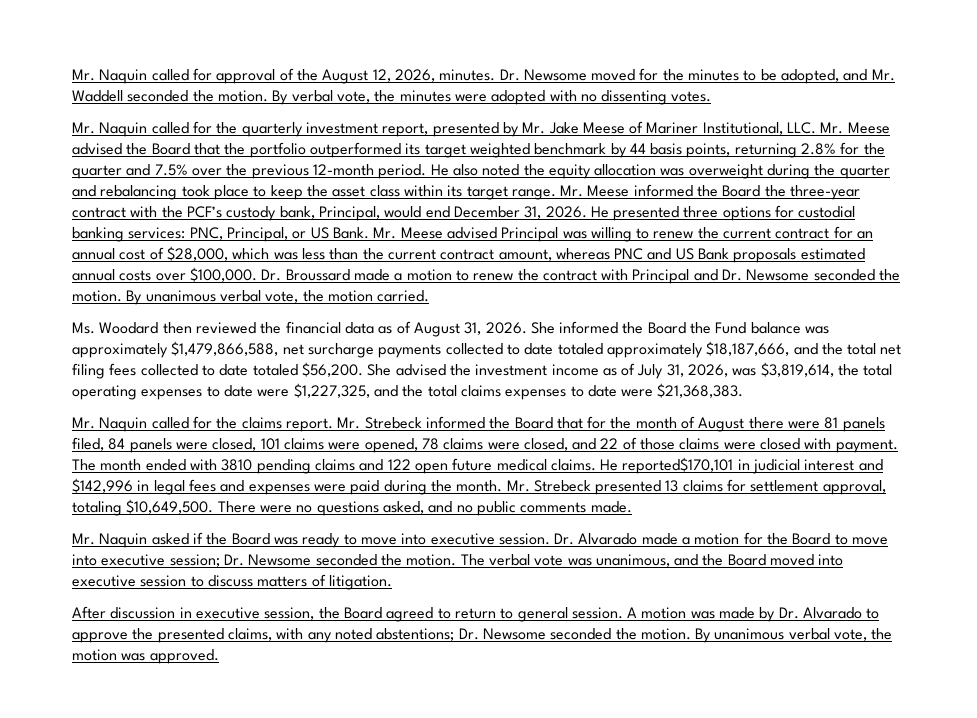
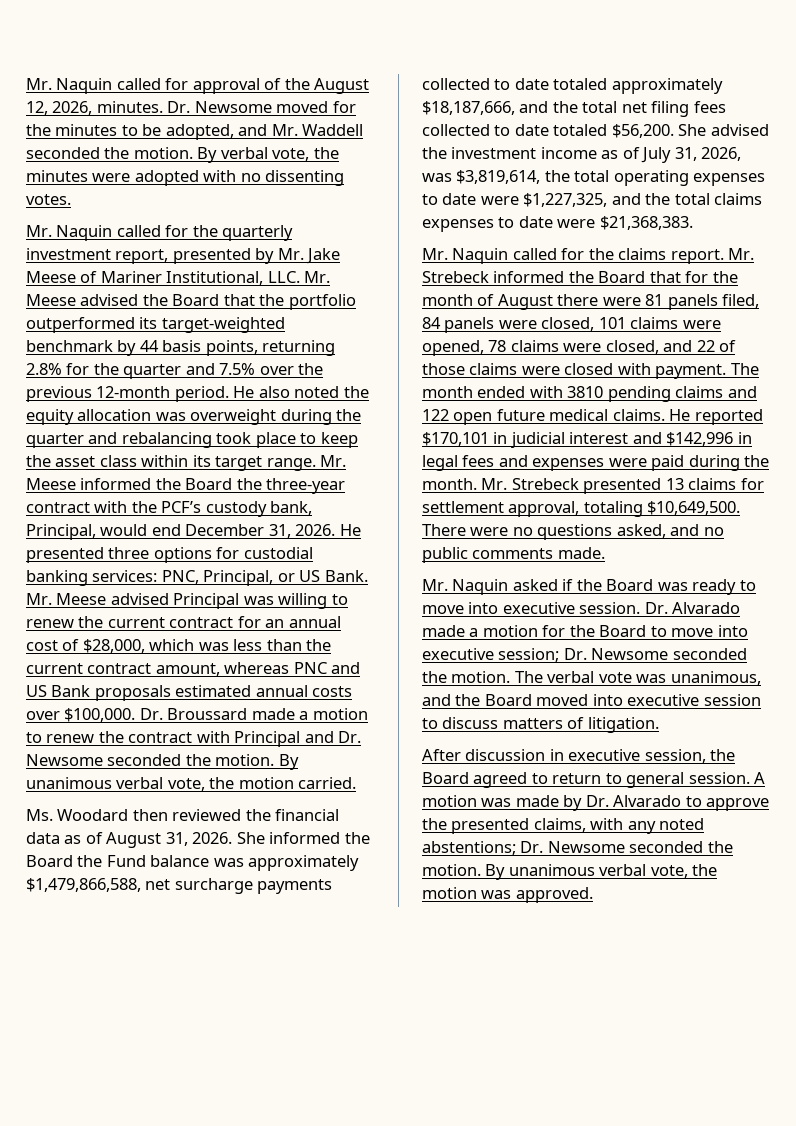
- Mr. Naquin called for the quarterly investment report, presented by Mr. Jake Meese of Mariner Institutional, LLC. Mr. Meese advised the Board that the portfolio outperformed its target weighted benchmark by 44 basis points, returning 2.8% for the quarter and 7.5% over the previous 12-month period.
+ Mr. Naquin called for the quarterly investment report, presented by Mr. Jake Meese of Mariner Institutional, LLC. Mr. Meese advised the Board that the portfolio outperformed its target-weighted benchmark by 44 basis points, returning 2.8% for the quarter and 7.5% over the previous 12-month period.
- He reported$170,101 in judicial interest and $142,996 in legal fees and expenses were paid during the month.
+ He reported $170,101 in judicial interest and $142,996 in legal fees and expenses were paid during the month.

